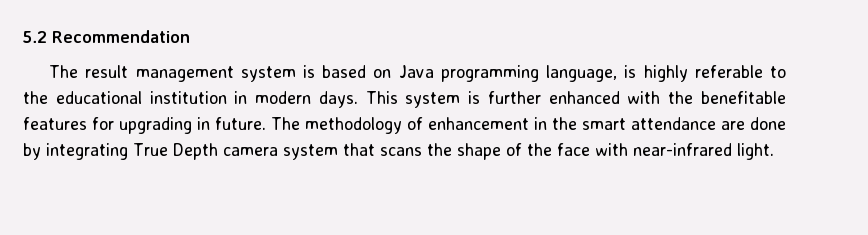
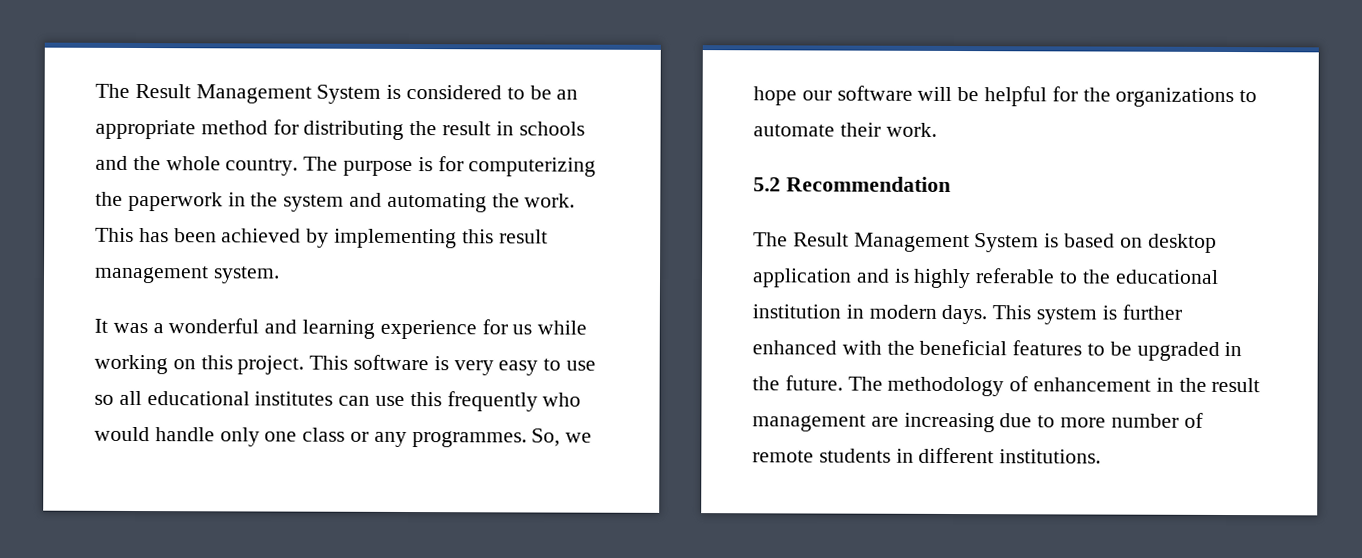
+ The Result Management System is considered to be an appropriate method for distributing the result in schools and the whole country. The purpose is for computerizing the paperwork in the system and automating the work. This has been achieved by implementing this result management system.
+ It was a wonderful and learning experience for us while working on this project. This software is very easy to use so all educational institutes can use this frequently who would handle only one class or any programmes. So, we hope our software will be helpful for the organizations to automate their work.
  5.2 Recommendation
- The result management system is based on Java programming language, is highly referable to the educational institution in modern days.
+ The Result Management System is based on desktop application and is highly referable to the educational institution in modern days.
- This system is further enhanced with the benefitable features for upgrading in future.
+ This system is further enhanced with the beneficial features to be upgraded in the future.
- The methodology of enhancement in the smart attendance are done by integrating True Depth camera system that scans the shape of the face with near-infrared light.
+ The methodology of enhancement in the result management are increasing due to more number of remote students in different institutions.

